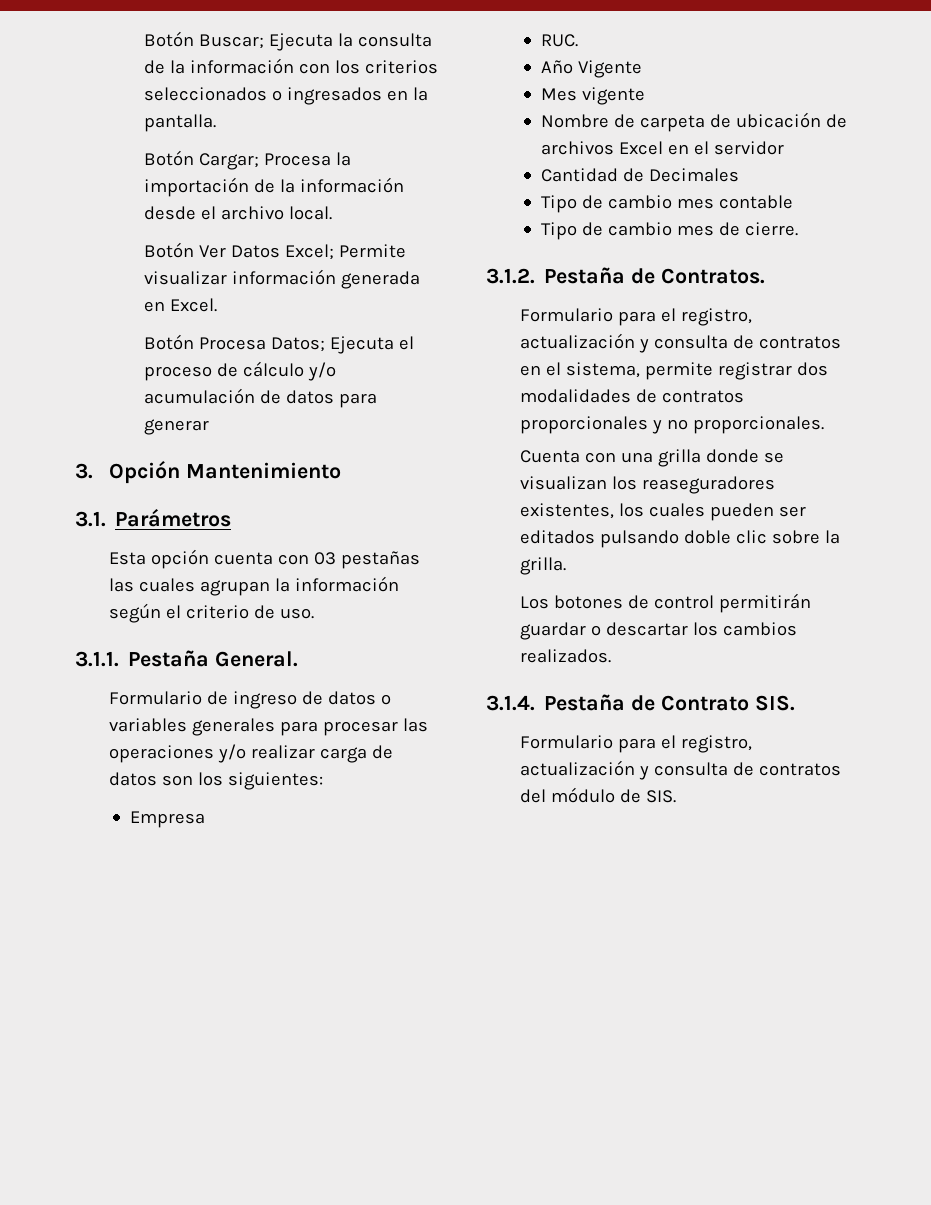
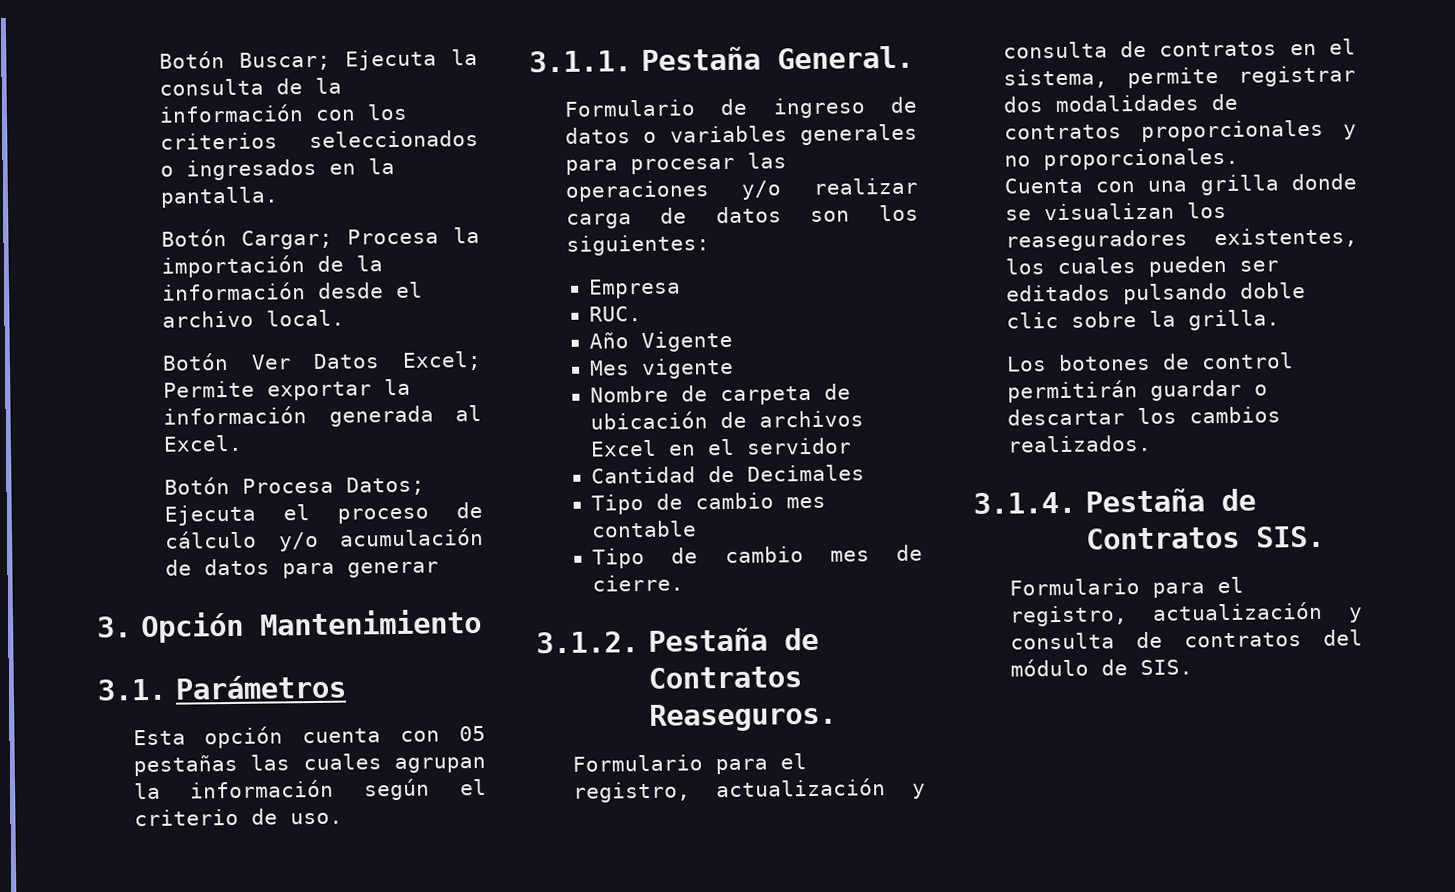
- Botón Ver Datos Excel; Permite visualizar información generada en Excel.
+ Botón Ver Datos Excel; Permite exportar la información generada al Excel.
- Esta opción cuenta con 03 pestañas las cuales agrupan la información según el criterio de uso.
+ Esta opción cuenta con 05 pestañas las cuales agrupan la información según el criterio de uso.
- 3.1.2. Pestaña de Contratos.
+ 3.1.2. Pestaña de Contratos Reaseguros.
- 3.1.4. Pestaña de Contrato SIS.
+ 3.1.4. Pestaña de Contratos SIS.

